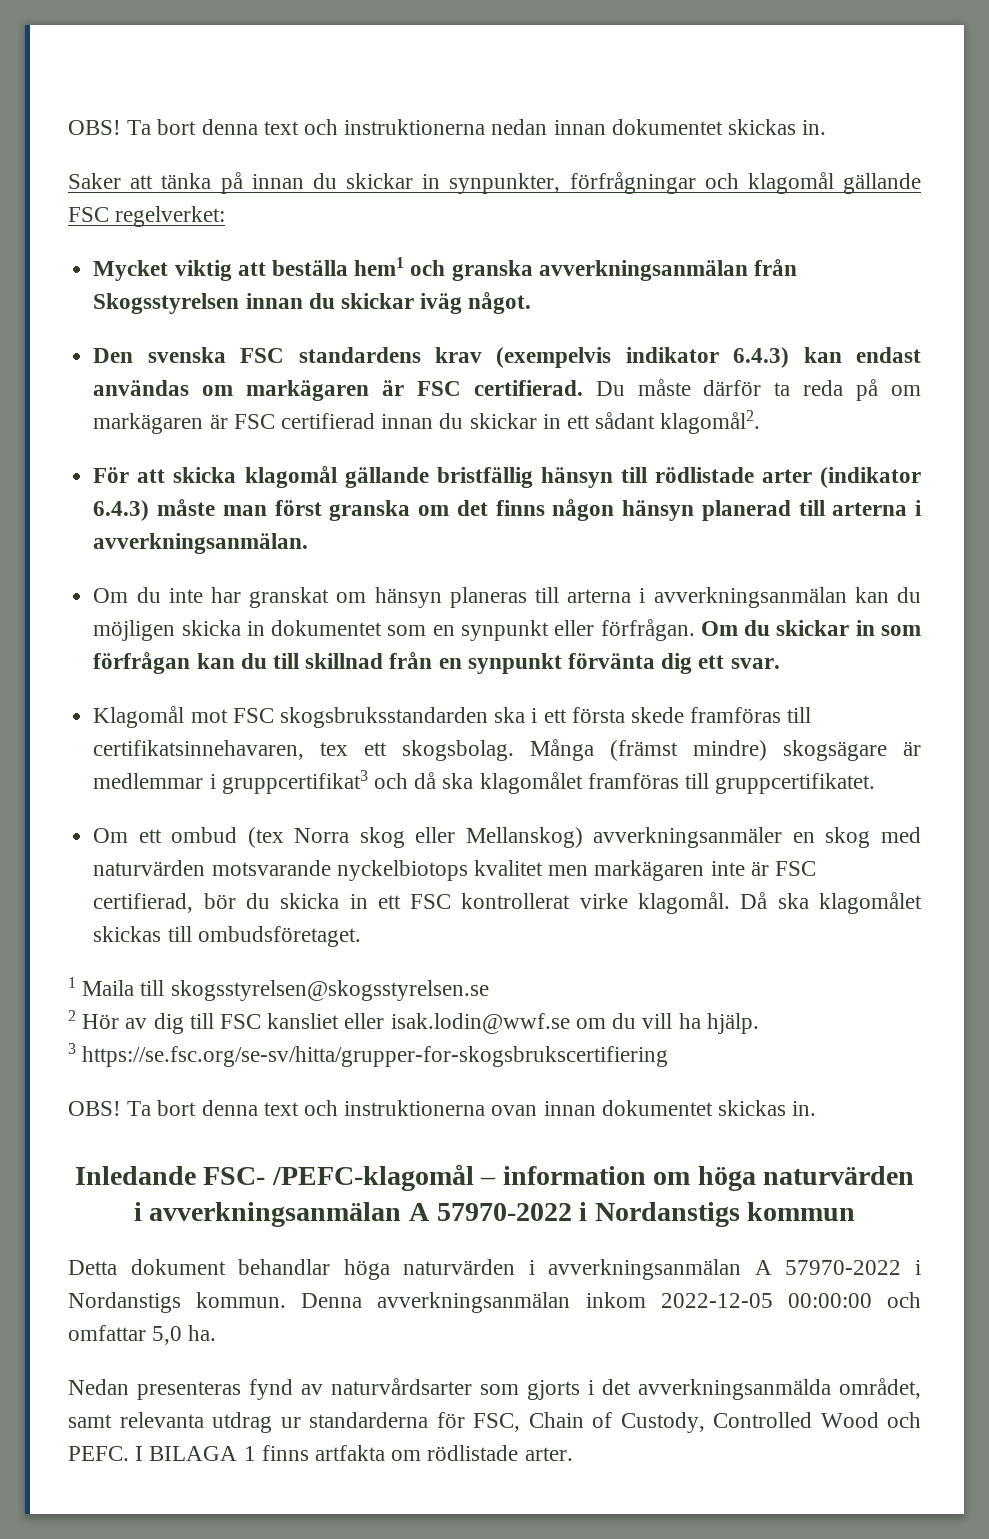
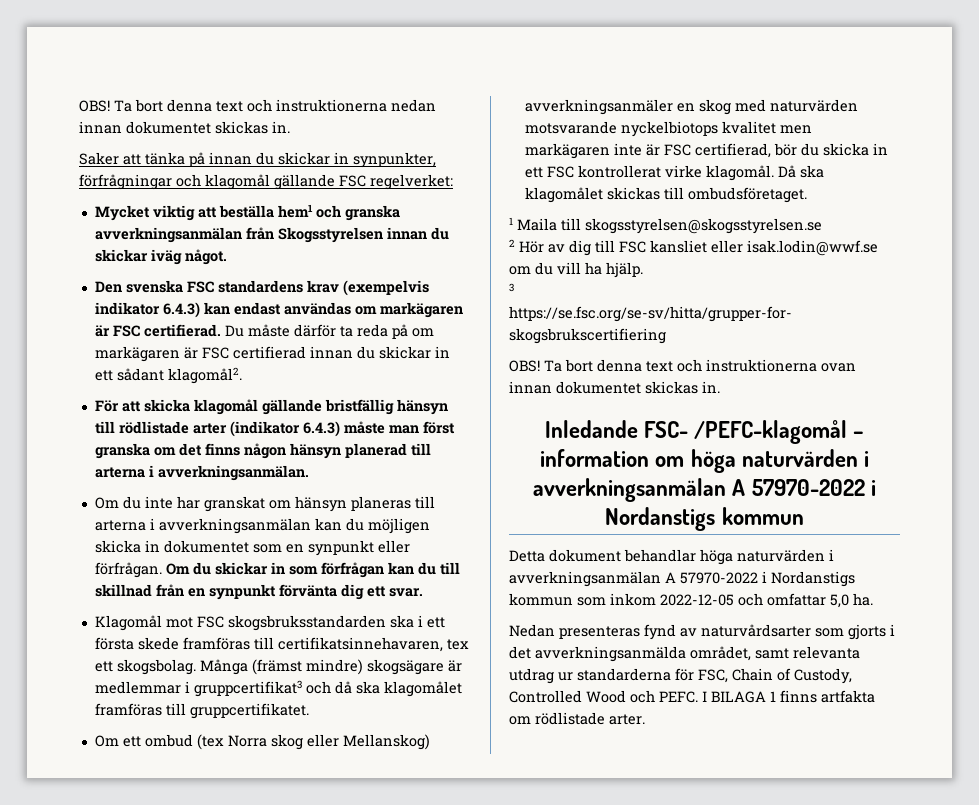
- Detta dokument behandlar höga naturvärden i avverkningsanmälan A 57970-2022 i Nordanstigs kommun. Denna avverkningsanmälan inkom 2022-12-05 00:00:00 och omfattar 5,0 ha.
+ Detta dokument behandlar höga naturvärden i avverkningsanmälan A 57970-2022 i Nordanstigs kommun som inkom 2022-12-05 och omfattar 5,0 ha.

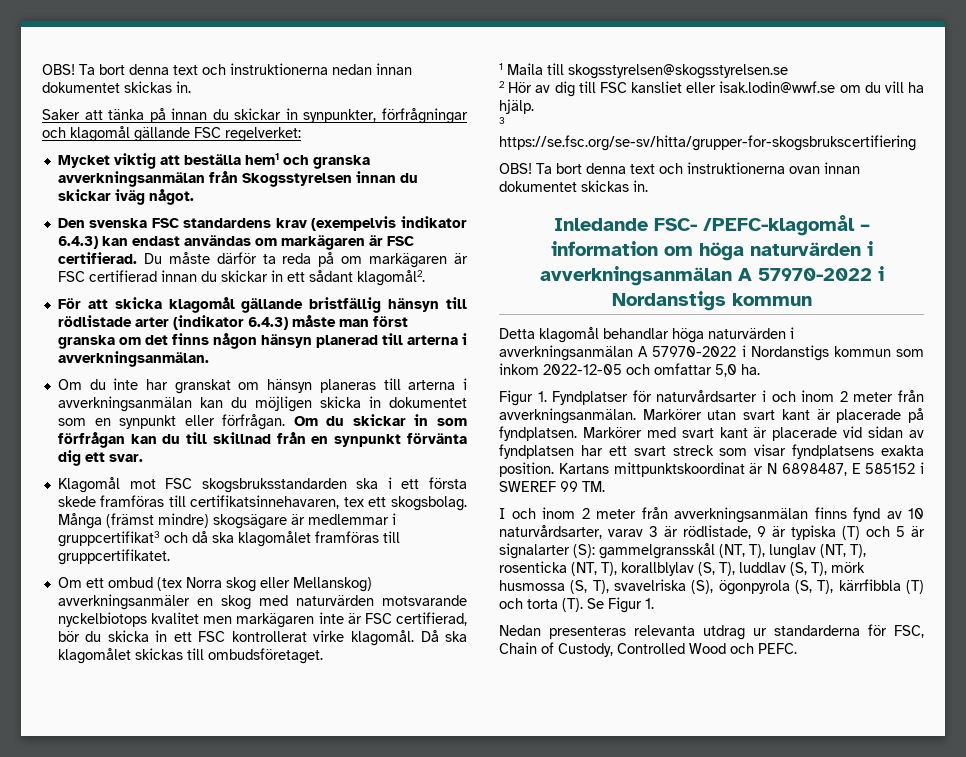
- Detta dokument behandlar höga naturvärden i avverkningsanmälan A 57970-2022 i Nordanstigs kommun som inkom 2022-12-05 och omfattar 5,0 ha.
+ Detta klagomål behandlar höga naturvärden i avverkningsanmälan A 57970-2022 i Nordanstigs kommun som inkom 2022-12-05 och omfattar 5,0 ha.
- Nedan presenteras fynd av naturvårdsarter som gjorts i det avverkningsanmälda området, samt relevanta utdrag ur standarderna för FSC, Chain of Custody, Controlled Wood och PEFC. I BILAGA 1 finns artfakta om rödlistade arter.
+ Figur 1. Fyndplatser för naturvårdsarter i och inom 2 meter från avverkningsanmälan. Markörer utan svart kant är placerade på fyndplatsen. Markörer med svart kant är placerade vid sidan av fyndplatsen har ett svart streck som visar fyndplatsens exakta position. Kartans mittpunktskoordinat är N 6898487, E 585152 i SWEREF 99 TM.
+ I och inom 2 meter från avverkningsanmälan finns fynd av 10 naturvårdsarter, varav 3 är rödlistade, 9 är typiska (T) och 5 är signalarter (S): gammelgransskål (NT, T), lunglav (NT, T), rosenticka (NT, T), korallblylav (S, T), luddlav (S, T), mörk husmossa (S, T), svavelriska (S), ögonpyrola (S, T), kärrfibbla (T) och torta (T). Se Figur 1.
+ Nedan presenteras relevanta utdrag ur standarderna för FSC, Chain of Custody, Controlled Wood och PEFC.

